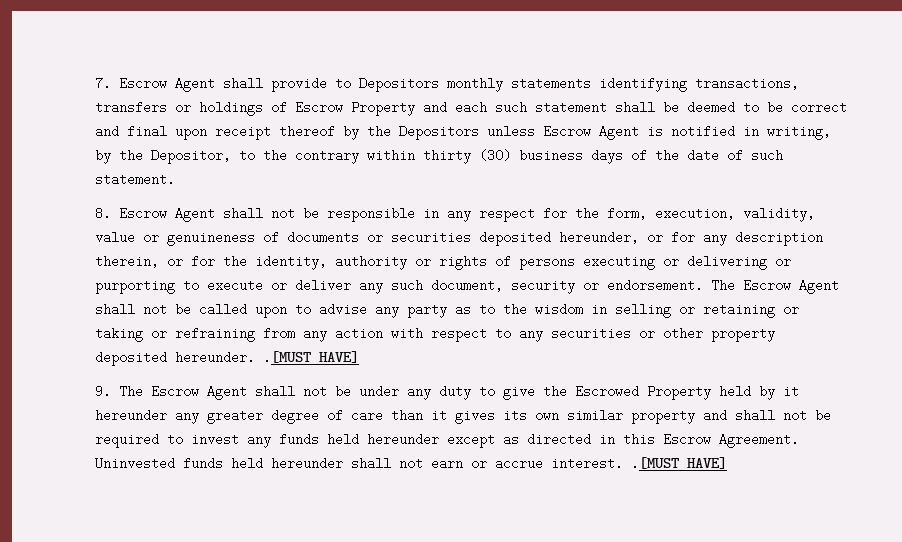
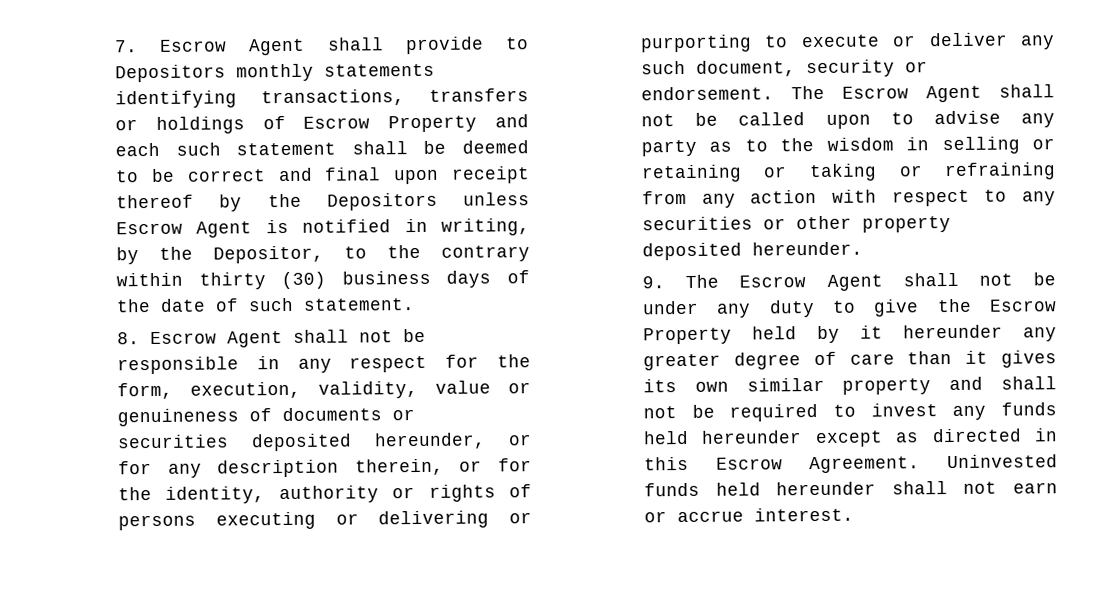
- The Escrow Agent shall not be called upon to advise any party as to the wisdom in selling or retaining or taking or refraining from any action with respect to any securities or other property deposited hereunder. .[MUST HAVE]
+ The Escrow Agent shall not be called upon to advise any party as to the wisdom in selling or retaining or taking or refraining from any action with respect to any securities or other property deposited hereunder.
- 9. The Escrow Agent shall not be under any duty to give the Escrowed Property held by it hereunder any greater degree of care than it gives its own similar property and shall not be required to invest any funds held hereunder except as directed in this Escrow Agreement.
+ 9. The Escrow Agent shall not be under any duty to give the Escrow Property held by it hereunder any greater degree of care than it gives its own similar property and shall not be required to invest any funds held hereunder except as directed in this Escrow Agreement.
- Uninvested funds held hereunder shall not earn or accrue interest. .[MUST HAVE]
+ Uninvested funds held hereunder shall not earn or accrue interest.

